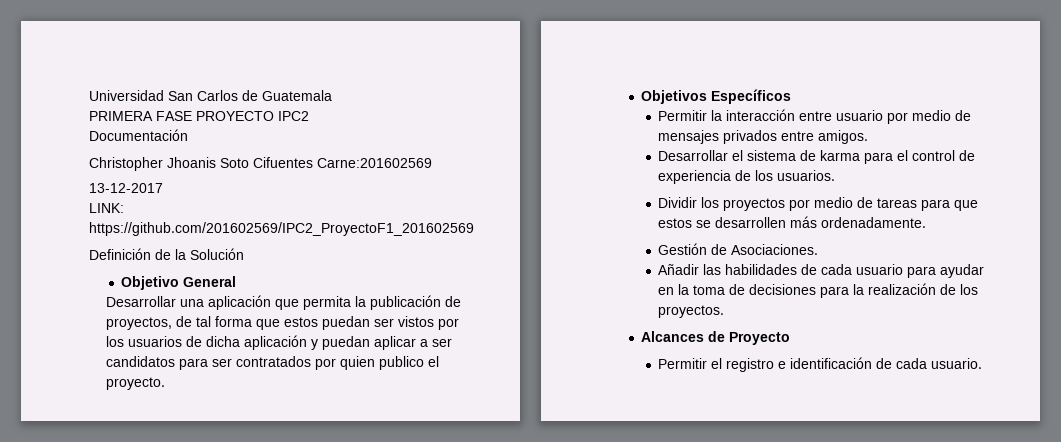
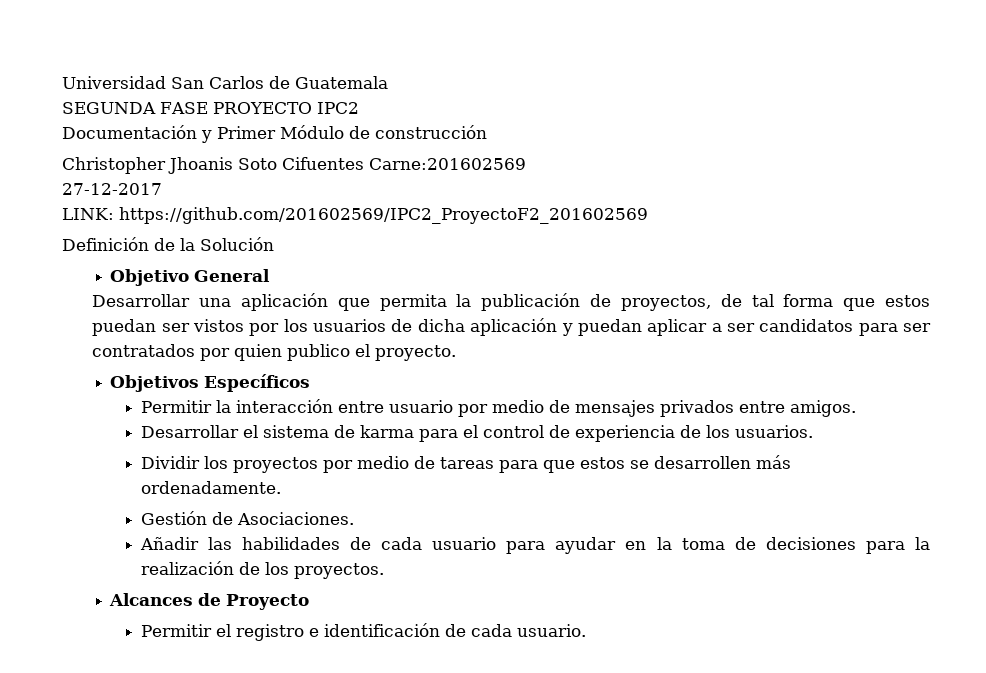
- PRIMERA FASE PROYECTO IPC2
+ SEGUNDA FASE PROYECTO IPC2
- Documentación
+ Documentación y Primer Módulo de construcción
- 13-12-2017
+ 27-12-2017
- LINK: https://github.com/201602569/IPC2_ProyectoF1_201602569
+ LINK: https://github.com/201602569/IPC2_ProyectoF2_201602569

